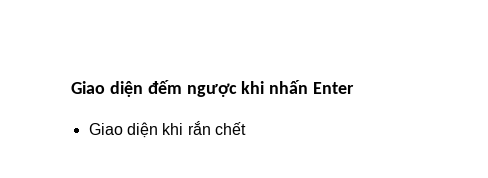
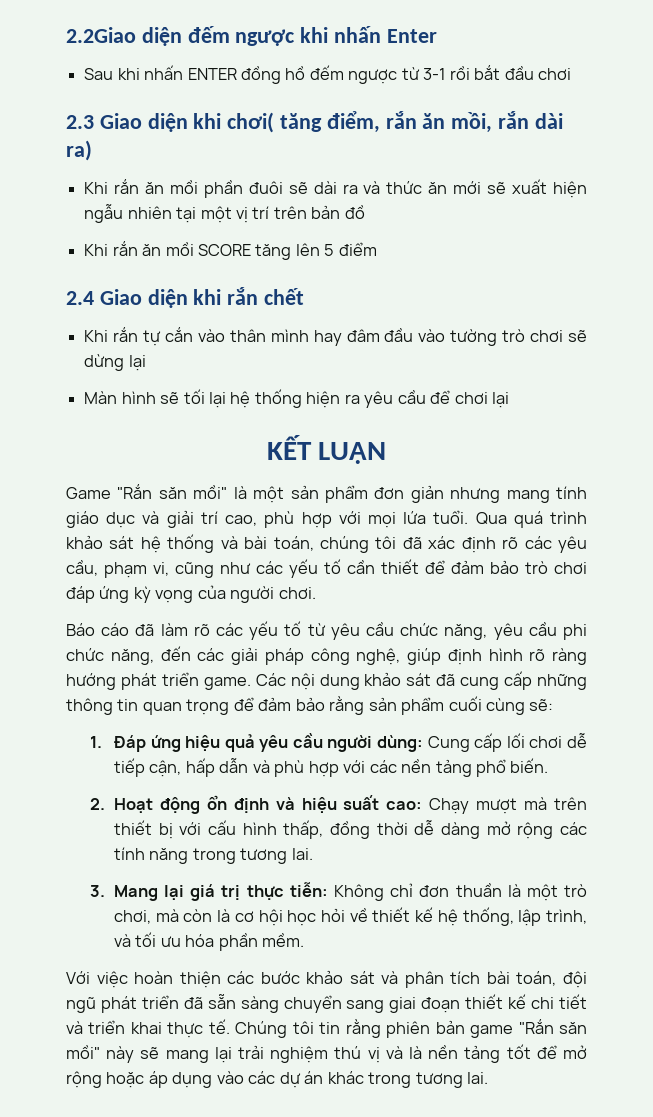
- Giao diện đếm ngược khi nhấn Enter
+ 2.2Giao diện đếm ngược khi nhấn Enter
- Giao diện khi rắn chết
+ Sau khi nhấn ENTER đồng hồ đếm ngược từ 3-1 rồi bắt đầu chơi
+ 2.3 Giao diện khi chơi( tăng điểm, rắn ăn mồi, rắn dài ra)
+ Khi rắn ăn mồi phần đuôi sẽ dài ra và thức ăn mới sẽ xuất hiện ngẫu nhiên tại một vị trí trên bản đồ
+ Khi rắn ăn mồi SCORE tăng lên 5 điểm
+ 2.4 Giao diện khi rắn chết
+ Khi rắn tự cắn vào thân mình hay đâm đầu vào tường trò chơi sẽ dừng lại
+ Màn hình sẽ tối lại hệ thống hiện ra yêu cầu để chơi lại
+ KẾT LUẬN
+ Game "Rắn săn mồi" là một sản phẩm đơn giản nhưng mang tính giáo dục và giải trí cao, phù hợp với mọi lứa tuổi. Qua quá trình khảo sát hệ thống và bài toán, chúng tôi đã xác định rõ các yêu cầu, phạm vi, cũng như các yếu tố cần thiết để đảm bảo trò chơi đáp ứng kỳ vọng của người chơi.
+ Báo cáo đã làm rõ các yếu tố từ yêu cầu chức năng, yêu cầu phi chức năng, đến các giải pháp công nghệ, giúp định hình rõ ràng hướng phát triển game. Các nội dung khảo sát đã cung cấp những thông tin quan trọng để đảm bảo rằng sản phẩm cuối cùng sẽ:
+ 1. Đáp ứng hiệu quả yêu cầu người dùng: Cung cấp lối chơi dễ tiếp cận, hấp dẫn và phù hợp với các nền tảng phổ biến.
+ 2. Hoạt động ổn định và hiệu suất cao: Chạy mượt mà trên thiết bị với cấu hình thấp, đồng thời dễ dàng mở rộng các tính năng trong tương lai.
+ 3. Mang lại giá trị thực tiễn: Không chỉ đơn thuần là một trò chơi, mà còn là cơ hội học hỏi về thiết kế hệ thống, lập trình, và tối ưu hóa phần mềm.
+ Với việc hoàn thiện các bước khảo sát và phân tích bài toán, đội ngũ phát triển đã sẵn sàng chuyển sang giai đoạn thiết kế chi tiết và triển khai thực tế. Chúng tôi tin rằng phiên bản game "Rắn săn mồi" này sẽ mang lại trải nghiệm thú vị và là nền tảng tốt để mở rộng hoặc áp dụng vào các dự án khác trong tương lai.

